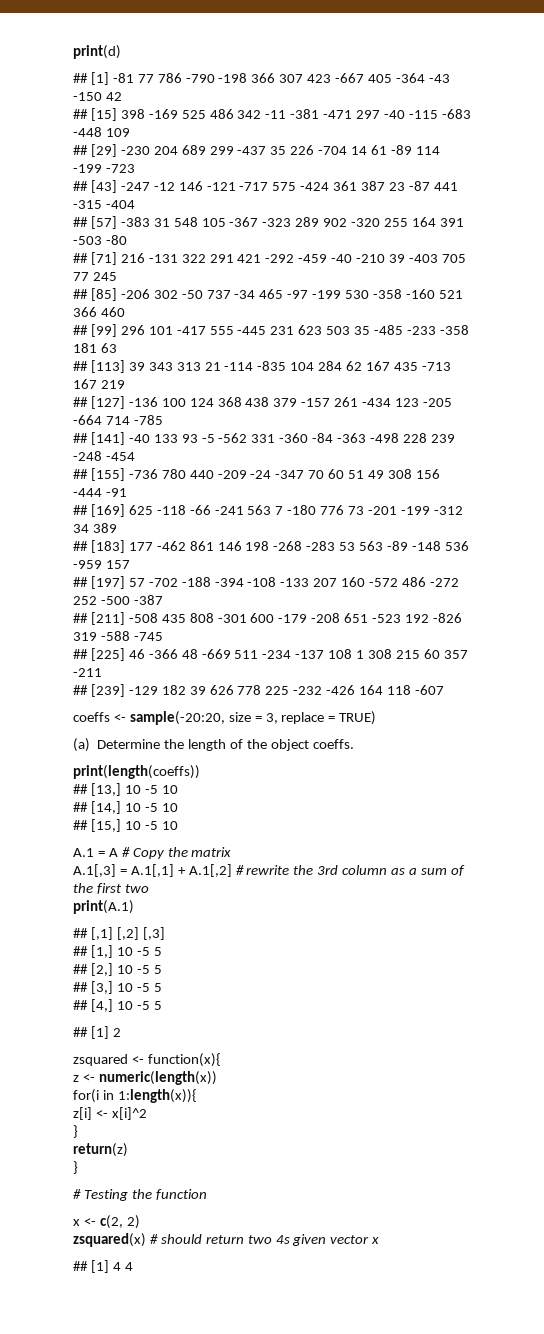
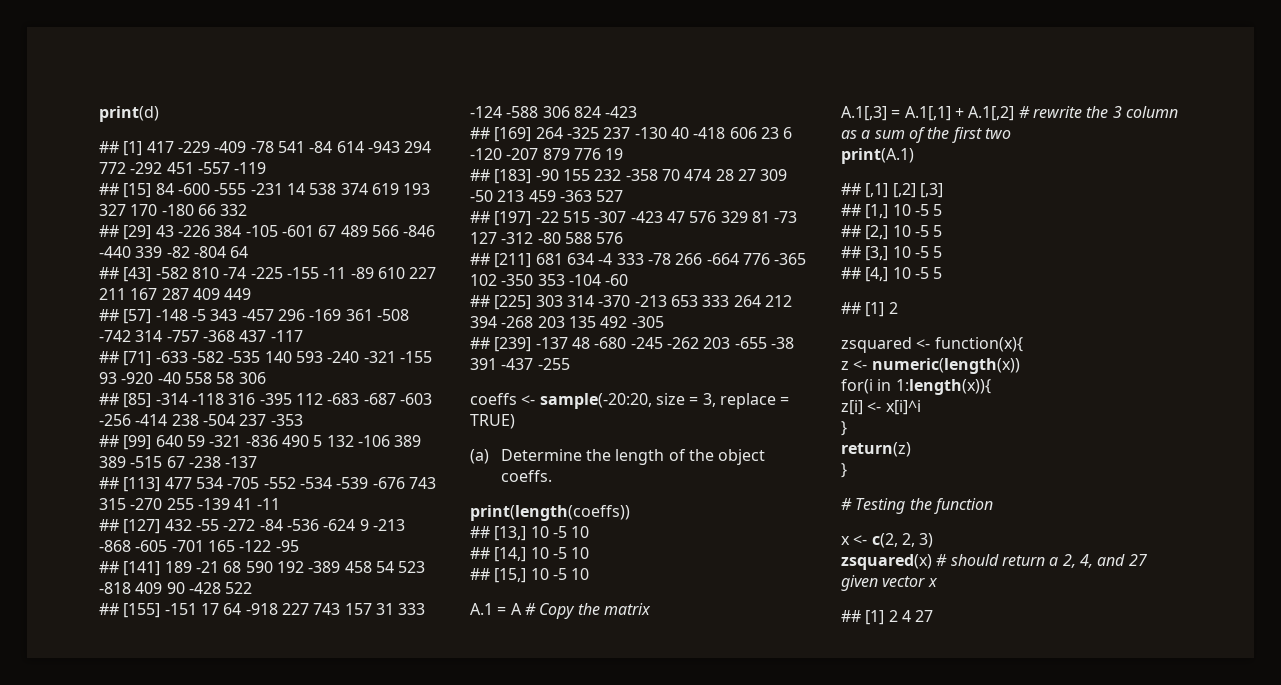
- ## [1] -81 77 786 -790 -198 366 307 423 -667 405 -364 -43 -150 42
- ## [15] 398 -169 525 486 342 -11 -381 -471 297 -40 -115 -683 -448 109
- ## [29] -230 204 689 299 -437 35 226 -704 14 61 -89 114 -199 -723
- ## [43] -247 -12 146 -121 -717 575 -424 361 387 23 -87 441 -315 -404
- ## [57] -383 31 548 105 -367 -323 289 902 -320 255 164 391 -503 -80
- ## [71] 216 -131 322 291 421 -292 -459 -40 -210 39 -403 705 77 245
- ## [85] -206 302 -50 737 -34 465 -97 -199 530 -358 -160 521 366 460
- ## [99] 296 101 -417 555 -445 231 623 503 35 -485 -233 -358 181 63
- ## [113] 39 343 313 21 -114 -835 104 284 62 167 435 -713 167 219
- ## [127] -136 100 124 368 438 379 -157 261 -434 123 -205 -664 714 -785
- ## [141] -40 133 93 -5 -562 331 -360 -84 -363 -498 228 239 -248 -454
- ## [155] -736 780 440 -209 -24 -347 70 60 51 49 308 156 -444 -91
- ## [169] 625 -118 -66 -241 563 7 -180 776 73 -201 -199 -312 34 389
- ## [183] 177 -462 861 146 198 -268 -283 53 563 -89 -148 536 -959 157
- ## [197] 57 -702 -188 -394 -108 -133 207 160 -572 486 -272 252 -500 -387
- ## [211] -508 435 808 -301 600 -179 -208 651 -523 192 -826 319 -588 -745
- ## [225] 46 -366 48 -669 511 -234 -137 108 1 308 215 60 357 -211
- ## [239] -129 182 39 626 778 225 -232 -426 164 118 -607
+ ## [1] 417 -229 -409 -78 541 -84 614 -943 294 772 -292 451 -557 -119
+ ## [15] 84 -600 -555 -231 14 538 374 619 193 327 170 -180 66 332
+ ## [29] 43 -226 384 -105 -601 67 489 566 -846 -440 339 -82 -804 64
+ ## [43] -582 810 -74 -225 -155 -11 -89 610 227 211 167 287 409 449
+ ## [57] -148 -5 343 -457 296 -169 361 -508 -742 314 -757 -368 437 -117
+ ## [71] -633 -582 -535 140 593 -240 -321 -155 93 -920 -40 558 58 306
+ ## [85] -314 -118 316 -395 112 -683 -687 -603 -256 -414 238 -504 237 -353
+ ## [99] 640 59 -321 -836 490 5 132 -106 389 389 -515 67 -238 -137
+ ## [113] 477 534 -705 -552 -534 -539 -676 743 315 -270 255 -139 41 -11
+ ## [127] 432 -55 -272 -84 -536 -624 9 -213 -868 -605 -701 165 -122 -95
+ ## [141] 189 -21 68 590 192 -389 458 54 523 -818 409 90 -428 522
+ ## [155] -151 17 64 -918 227 743 157 31 333 -124 -588 306 824 -423
+ ## [169] 264 -325 237 -130 40 -418 606 23 6 -120 -207 879 776 19
+ ## [183] -90 155 232 -358 70 474 28 27 309 -50 213 459 -363 527
+ ## [197] -22 515 -307 -423 47 576 329 81 -73 127 -312 -80 588 576
+ ## [211] 681 634 -4 333 -78 266 -664 776 -365 102 -350 353 -104 -60
+ ## [225] 303 314 -370 -213 653 333 264 212 394 -268 203 135 492 -305
+ ## [239] -137 48 -680 -245 -262 203 -655 -38 391 -437 -255
- A.1[,3] = A.1[,1] + A.1[,2] # rewrite the 3rd column as a sum of the first two
+ A.1[,3] = A.1[,1] + A.1[,2] # rewrite the 3 column as a sum of the first two
- z[i] <- x[i]^2
+ z[i] <- x[i]^i
- x <- c(2, 2)
+ x <- c(2, 2, 3)
- zsquared(x) # should return two 4s given vector x
+ zsquared(x) # should return a 2, 4, and 27 given vector x
- ## [1] 4 4
+ ## [1] 2 4 27

